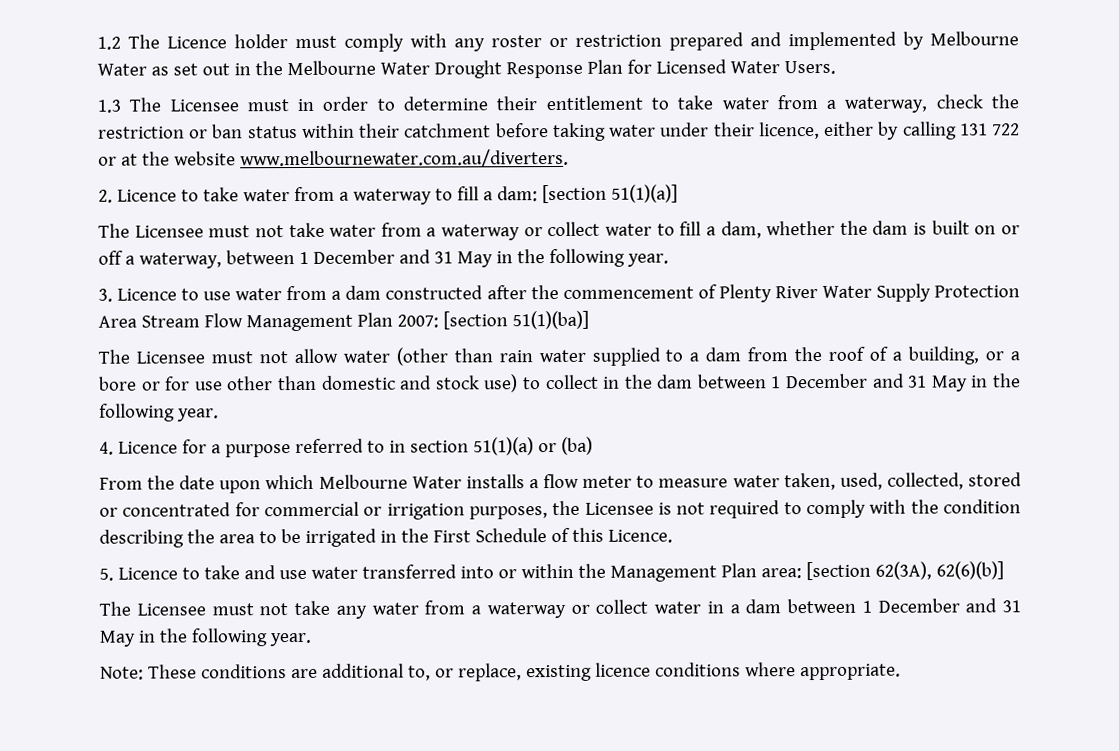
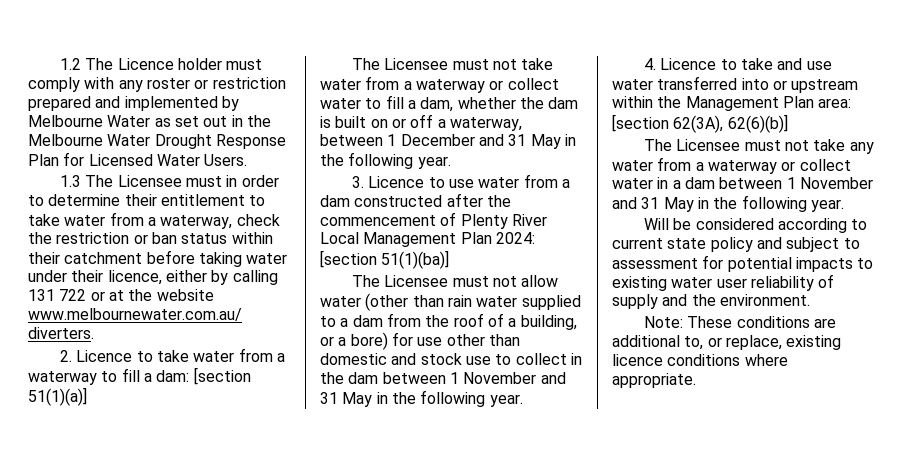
- 3. Licence to use water from a dam constructed after the commencement of Plenty River Water Supply Protection Area Stream Flow Management Plan 2007: [section 51(1)(ba)]
+ 3. Licence to use water from a dam constructed after the commencement of Plenty River Local Management Plan 2024: [section 51(1)(ba)]
- The Licensee must not allow water (other than rain water supplied to a dam from the roof of a building, or a bore or for use other than domestic and stock use) to collect in the dam between 1 December and 31 May in the following year.
+ The Licensee must not allow water (other than rain water supplied to a dam from the roof of a building, or a bore) for use other than domestic and stock use to collect in the dam between 1 November and 31 May in the following year.
- 4. Licence for a purpose referred to in section 51(1)(a) or (ba)
- From the date upon which Melbourne Water installs a flow meter to measure water taken, used, collected, stored or concentrated for commercial or irrigation purposes, the Licensee is not required to comply with the condition describing the area to be irrigated in the First Schedule of this Licence.
- 5. Licence to take and use water transferred into or within the Management Plan area: [section 62(3A), 62(6)(b)]
+ 4. Licence to take and use water transferred into or upstream within the Management Plan area: [section 62(3A), 62(6)(b)]
- The Licensee must not take any water from a waterway or collect water in a dam between 1 December and 31 May in the following year.
+ The Licensee must not take any water from a waterway or collect water in a dam between 1 November and 31 May in the following year.
+ Will be considered according to current state policy and subject to assessment for potential impacts to existing water user reliability of supply and the environment.

